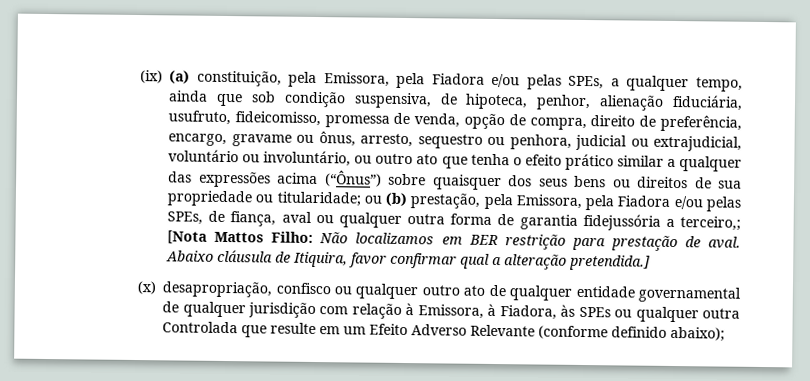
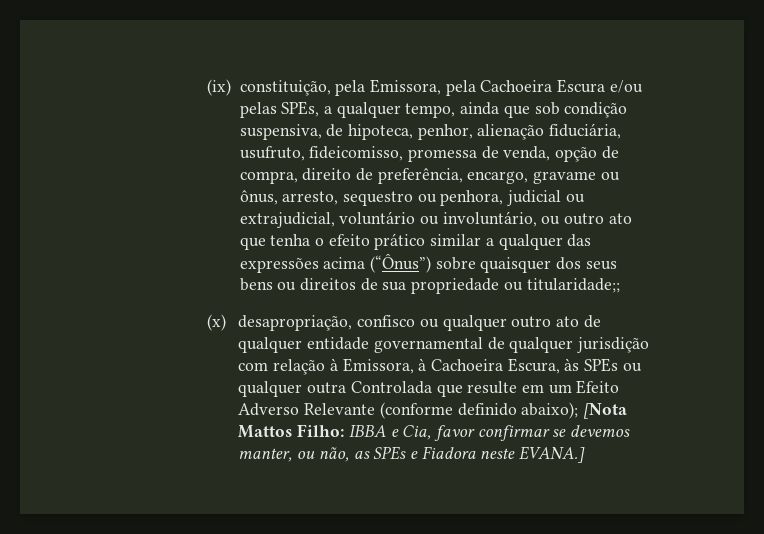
- (ix) (a) constituição, pela Emissora, pela Fiadora e/ou pelas SPEs, a qualquer tempo, ainda que sob condição suspensiva, de hipoteca, penhor, alienação fiduciária, usufruto, fideicomisso, promessa de venda, opção de compra, direito de preferência, encargo, gravame ou ônus, arresto, sequestro ou penhora, judicial ou extrajudicial, voluntário ou involuntário, ou outro ato que tenha o efeito prático similar a qualquer das expressões acima (“Ônus”) sobre quaisquer dos seus bens ou direitos de sua propriedade ou titularidade; ou (b) prestação, pela Emissora, pela Fiadora e/ou pelas SPEs, de fiança, aval ou qualquer outra forma de garantia fidejussória a terceiro,; [Nota Mattos Filho: Não localizamos em BER restrição para prestação de aval. Abaixo cláusula de Itiquira, favor confirmar qual a alteração pretendida.]
+ (ix) constituição, pela Emissora, pela Cachoeira Escura e/ou pelas SPEs, a qualquer tempo, ainda que sob condição suspensiva, de hipoteca, penhor, alienação fiduciária, usufruto, fideicomisso, promessa de venda, opção de compra, direito de preferência, encargo, gravame ou ônus, arresto, sequestro ou penhora, judicial ou extrajudicial, voluntário ou involuntário, ou outro ato que tenha o efeito prático similar a qualquer das expressões acima (“Ônus”) sobre quaisquer dos seus bens ou direitos de sua propriedade ou titularidade;;
- (x) desapropriação, confisco ou qualquer outro ato de qualquer entidade governamental de qualquer jurisdição com relação à Emissora, à Fiadora, às SPEs ou qualquer outra Controlada que resulte em um Efeito Adverso Relevante (conforme definido abaixo);
+ (x) desapropriação, confisco ou qualquer outro ato de qualquer entidade governamental de qualquer jurisdição com relação à Emissora, à Cachoeira Escura, às SPEs ou qualquer outra Controlada que resulte em um Efeito Adverso Relevante (conforme definido abaixo); [Nota Mattos Filho: IBBA e Cia, favor confirmar se devemos manter, ou não, as SPEs e Fiadora neste EVANA.]

